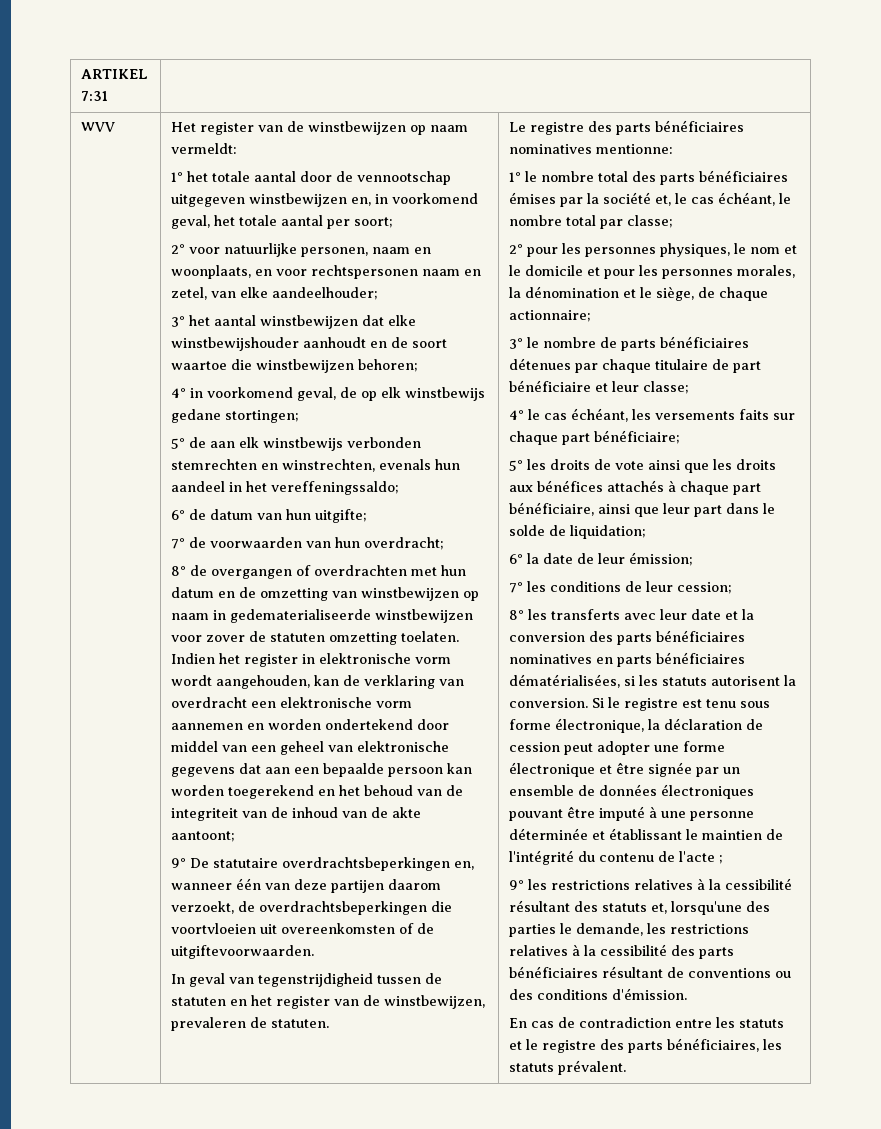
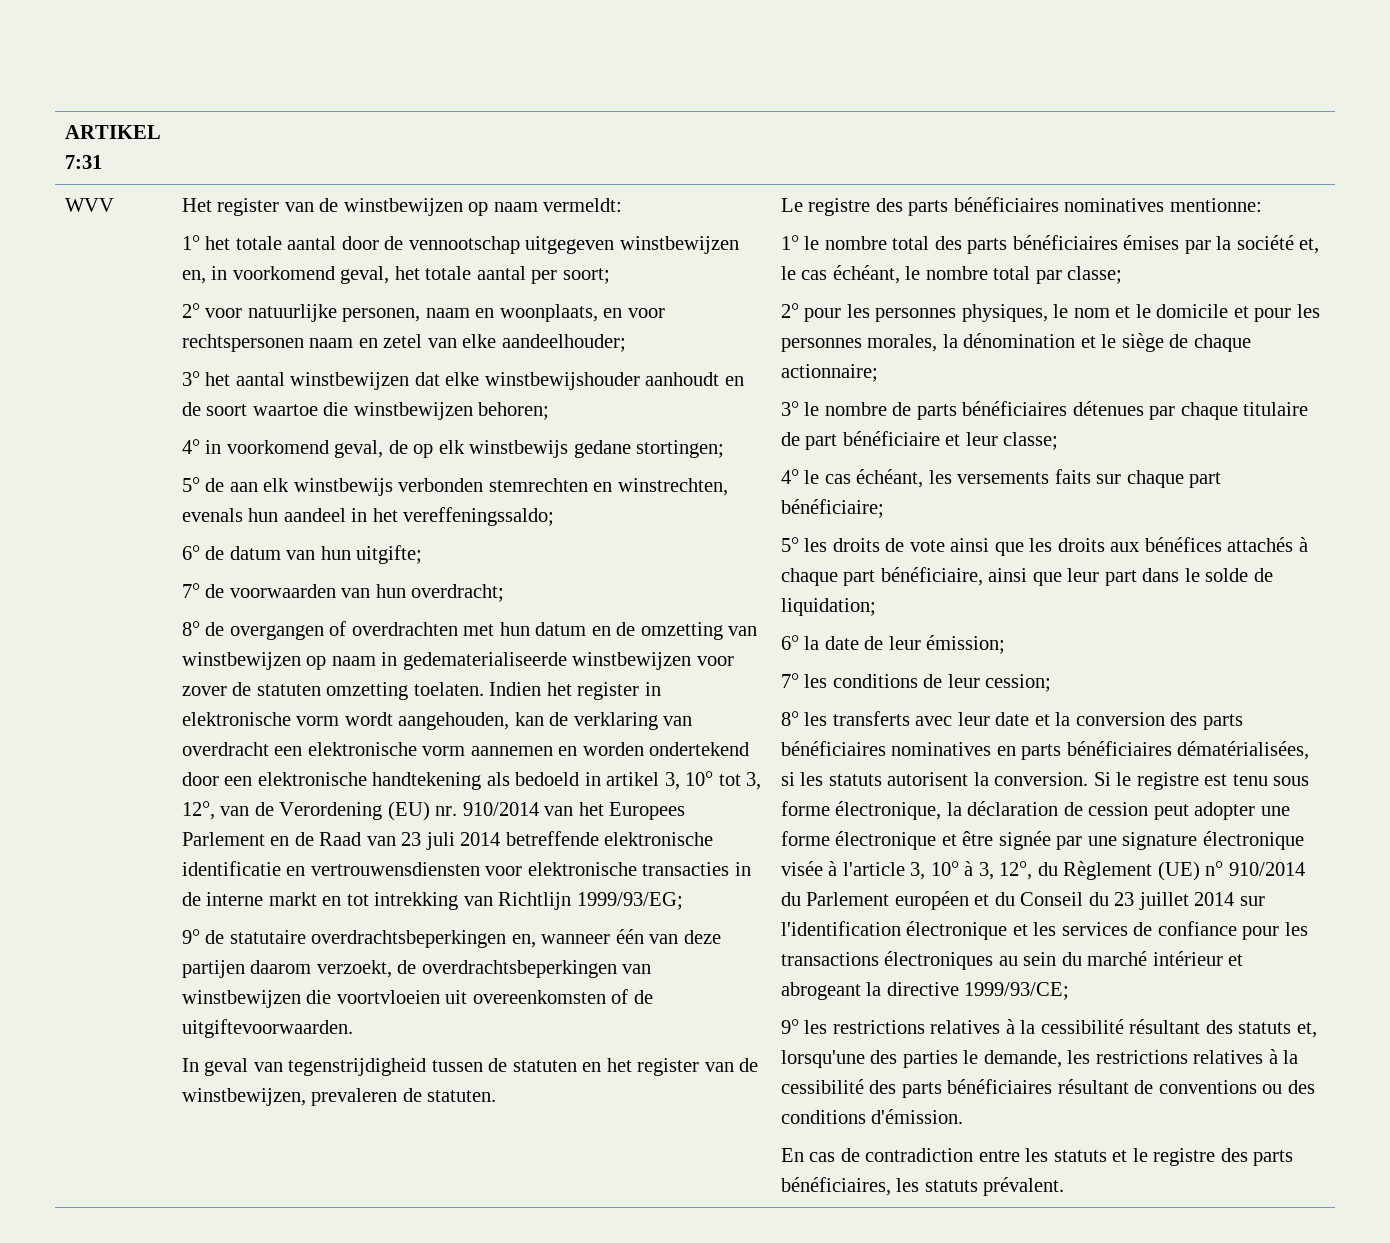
- 2° voor natuurlijke personen, naam en woonplaats, en voor rechtspersonen naam en zetel, van elke aandeelhouder;
+ 2° voor natuurlijke personen, naam en woonplaats, en voor rechtspersonen naam en zetel van elke aandeelhouder;
- Indien het register in elektronische vorm wordt aangehouden, kan de verklaring van overdracht een elektronische vorm aannemen en worden ondertekend door middel van een geheel van elektronische gegevens dat aan een bepaalde persoon kan worden toegerekend en het behoud van de integriteit van de inhoud van de akte aantoont;
- 9° De statutaire overdrachtsbeperkingen en, wanneer één van deze partijen daarom verzoekt, de overdrachtsbeperkingen die voortvloeien uit overeenkomsten of de uitgiftevoorwaarden.
+ Indien het register in elektronische vorm wordt aangehouden, kan de verklaring van overdracht een elektronische vorm aannemen en worden ondertekend door een elektronische handtekening als bedoeld in artikel 3, 10° tot 3, 12°, van de Verordening (EU) nr. 910/2014 van het Europees Parlement en de Raad van 23 juli 2014 betreffende elektronische identificatie en vertrouwensdiensten voor elektronische transacties in de interne markt en tot intrekking van Richtlijn 1999/93/EG;
+ 9° de statutaire overdrachtsbeperkingen en, wanneer één van deze partijen daarom verzoekt, de overdrachtsbeperkingen van winstbewijzen die voortvloeien uit overeenkomsten of de uitgiftevoorwaarden.
- 2° pour les personnes physiques, le nom et le domicile et pour les personnes morales, la dénomination et le siège, de chaque actionnaire;
+ 2° pour les personnes physiques, le nom et le domicile et pour les personnes morales, la dénomination et le siège de chaque actionnaire;
- Si le registre est tenu sous forme électronique, la déclaration de cession peut adopter une forme électronique et être signée par un ensemble de données électroniques pouvant être imputé à une personne déterminée et établissant le maintien de l'intégrité du contenu de l'acte ;
+ Si le registre est tenu sous forme électronique, la déclaration de cession peut adopter une forme électronique et être signée par une signature électronique visée à l'article 3, 10° à 3, 12°, du Règlement (UE) n° 910/2014 du Parlement européen et du Conseil du 23 juillet 2014 sur l'identification électronique et les services de confiance pour les transactions électroniques au sein du marché intérieur et abrogeant la directive 1999/93/CE;

